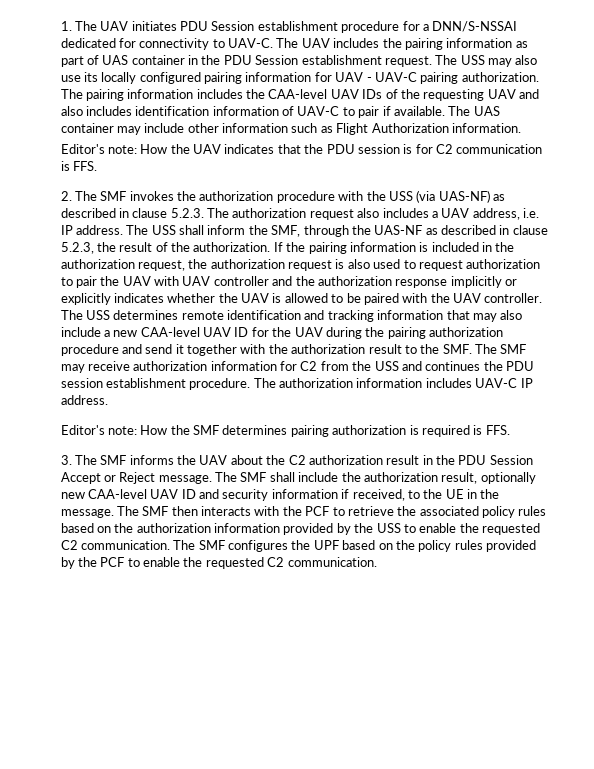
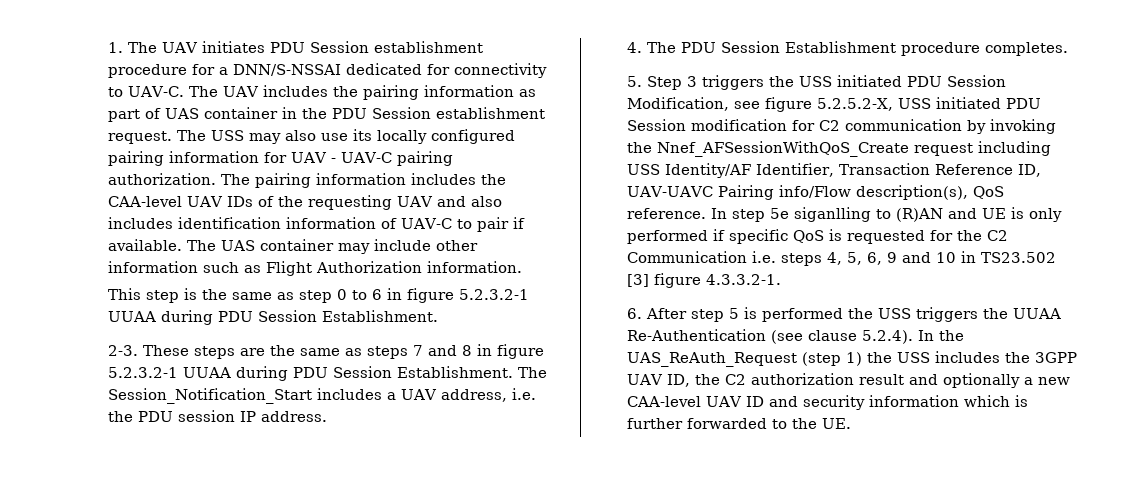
- Editor's note: How the UAV indicates that the PDU session is for C2 communication is FFS.
- 2. The SMF invokes the authorization procedure with the USS (via UAS-NF) as described in clause 5.2.3. The authorization request also includes a UAV address, i.e. IP address. The USS shall inform the SMF, through the UAS-NF as described in clause 5.2.3, the result of the authorization. If the pairing information is included in the authorization request, the authorization request is also used to request authorization to pair the UAV with UAV controller and the authorization response implicitly or explicitly indicates whether the UAV is allowed to be paired with the UAV controller. The USS determines remote identification and tracking information that may also include a new CAA-level UAV ID for the UAV during the pairing authorization procedure and send it together with the authorization result to the SMF. The SMF may receive authorization information for C2 from the USS and continues the PDU session establishment procedure. The authorization information includes UAV-C IP address.
- Editor's note: How the SMF determines pairing authorization is required is FFS.
- 3. The SMF informs the UAV about the C2 authorization result in the PDU Session Accept or Reject message. The SMF shall include the authorization result, optionally new CAA-level UAV ID and security information if received, to the UE in the message. The SMF then interacts with the PCF to retrieve the associated policy rules based on the authorization information provided by the USS to enable the requested C2 communication. The SMF configures the UPF based on the policy rules provided by the PCF to enable the requested C2 communication.
+ This step is the same as step 0 to 6 in figure 5.2.3.2-1 UUAA during PDU Session Establishment.
+ 2-3. These steps are the same as steps 7 and 8 in figure 5.2.3.2-1 UUAA during PDU Session Establishment. The Session_Notification_Start includes a UAV address, i.e. the PDU session IP address.
+ 4. The PDU Session Establishment procedure completes.
+ 5. Step 3 triggers the USS initiated PDU Session Modification, see figure 5.2.5.2-X, USS initiated PDU Session modification for C2 communication by invoking the Nnef_AFSessionWithQoS_Create request including USS Identity/AF Identifier, Transaction Reference ID, UAV-UAVC Pairing info/Flow description(s), QoS reference. In step 5e siganlling to (R)AN and UE is only performed if specific QoS is requested for the C2 Communication i.e. steps 4, 5, 6, 9 and 10 in TS23.502 [3] figure 4.3.3.2-1.
+ 6. After step 5 is performed the USS triggers the UUAA Re-Authentication (see clause 5.2.4). In the UAS_ReAuth_Request (step 1) the USS includes the 3GPP UAV ID, the C2 authorization result and optionally a new CAA-level UAV ID and security information which is further forwarded to the UE.

